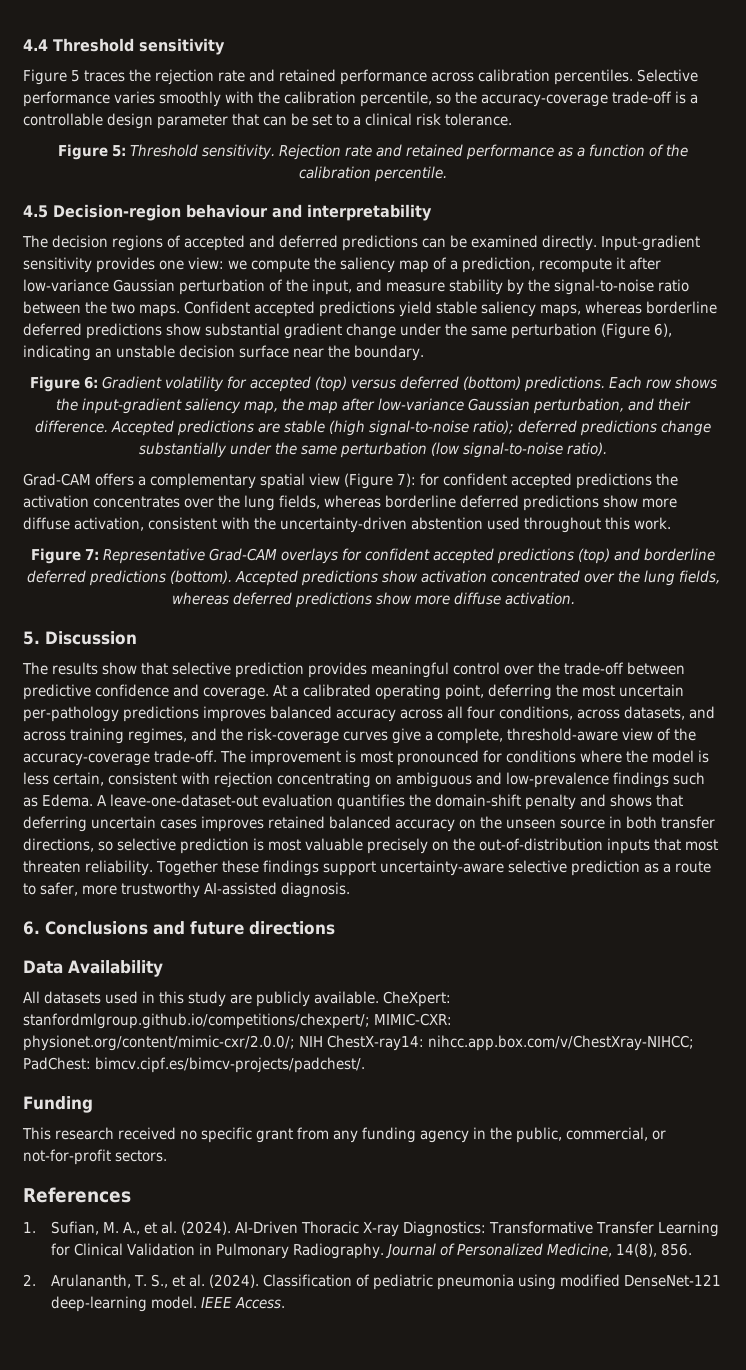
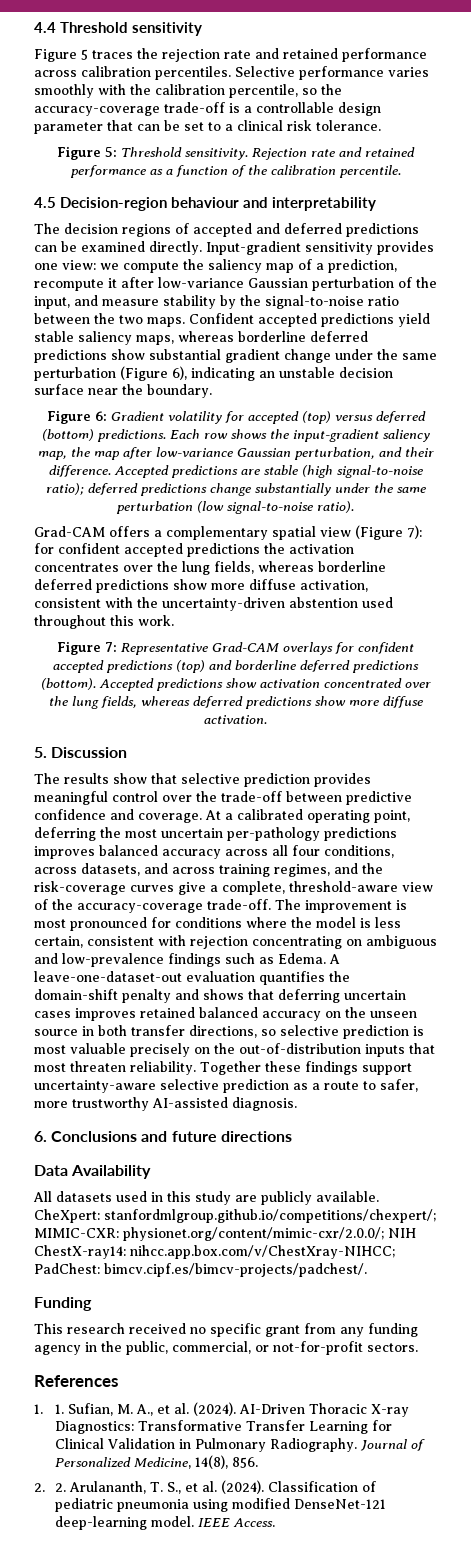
- 1. Sufian, M. A., et al. (2024).
+ 1. 1. Sufian, M. A., et al. (2024).
- 2. Arulananth, T. S., et al. (2024).
+ 2. 2. Arulananth, T. S., et al. (2024).

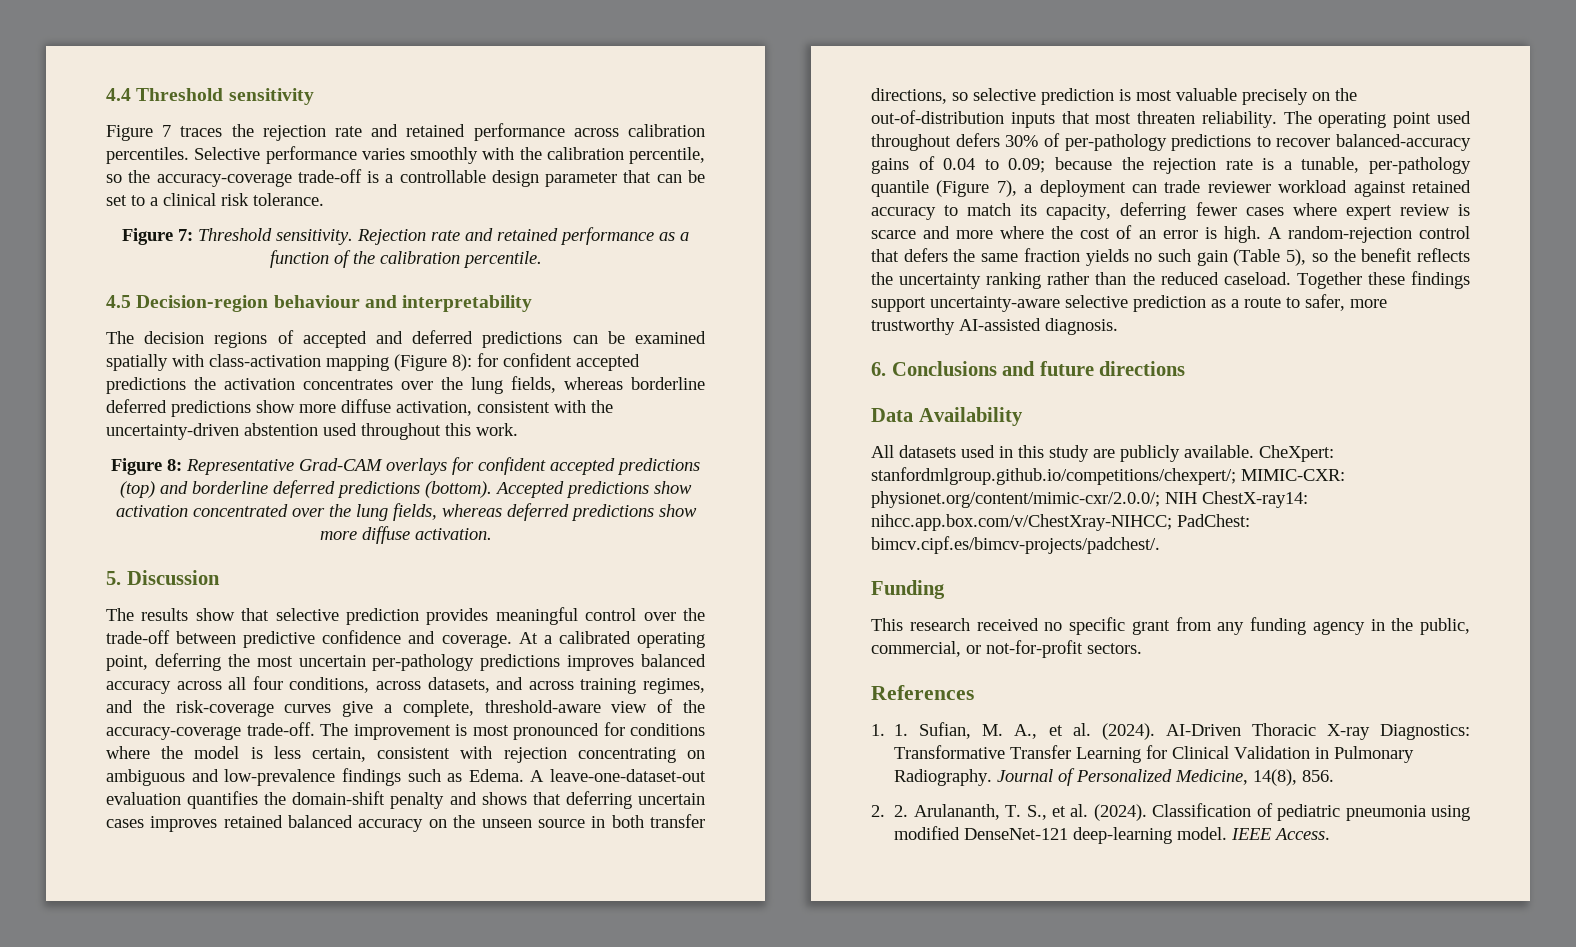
- Figure 5 traces the rejection rate and retained performance across calibration percentiles.
+ Figure 7 traces the rejection rate and retained performance across calibration percentiles.
- Figure 5: Threshold sensitivity.
+ Figure 7: Threshold sensitivity.
- The decision regions of accepted and deferred predictions can be examined directly. Input-gradient sensitivity provides one view: we compute the saliency map of a prediction, recompute it after low-variance Gaussian perturbation of the input, and measure stability by the signal-to-noise ratio between the two maps. Confident accepted predictions yield stable saliency maps, whereas borderline deferred predictions show substantial gradient change under the same perturbation (Figure 6), indicating an unstable decision surface near the boundary.
- Figure 6: Gradient volatility for accepted (top) versus deferred (bottom) predictions. Each row shows the input-gradient saliency map, the map after low-variance Gaussian perturbation, and their difference. Accepted predictions are stable (high signal-to-noise ratio); deferred predictions change substantially under the same perturbation (low signal-to-noise ratio).
- Grad-CAM offers a complementary spatial view (Figure 7): for confident accepted predictions the activation concentrates over the lung fields, whereas borderline deferred predictions show more diffuse activation, consistent with the uncertainty-driven abstention used throughout this work.
+ The decision regions of accepted and deferred predictions can be examined spatially with class-activation mapping (Figure 8): for confident accepted predictions the activation concentrates over the lung fields, whereas borderline deferred predictions show more diffuse activation, consistent with the uncertainty-driven abstention used throughout this work.
- Figure 7: Representative Grad-CAM overlays for confident accepted predictions (top) and borderline deferred predictions (bottom).
+ Figure 8: Representative Grad-CAM overlays for confident accepted predictions (top) and borderline deferred predictions (bottom).
+ The operating point used throughout defers 30% of per-pathology predictions to recover balanced-accuracy gains of 0.04 to 0.09; because the rejection rate is a tunable, per-pathology quantile (Figure 7), a deployment can trade reviewer workload against retained accuracy to match its capacity, deferring fewer cases where expert review is scarce and more where the cost of an error is high. A random-rejection control that defers the same fraction yields no such gain (Table 5), so the benefit reflects the uncertainty ranking rather than the reduced caseload.

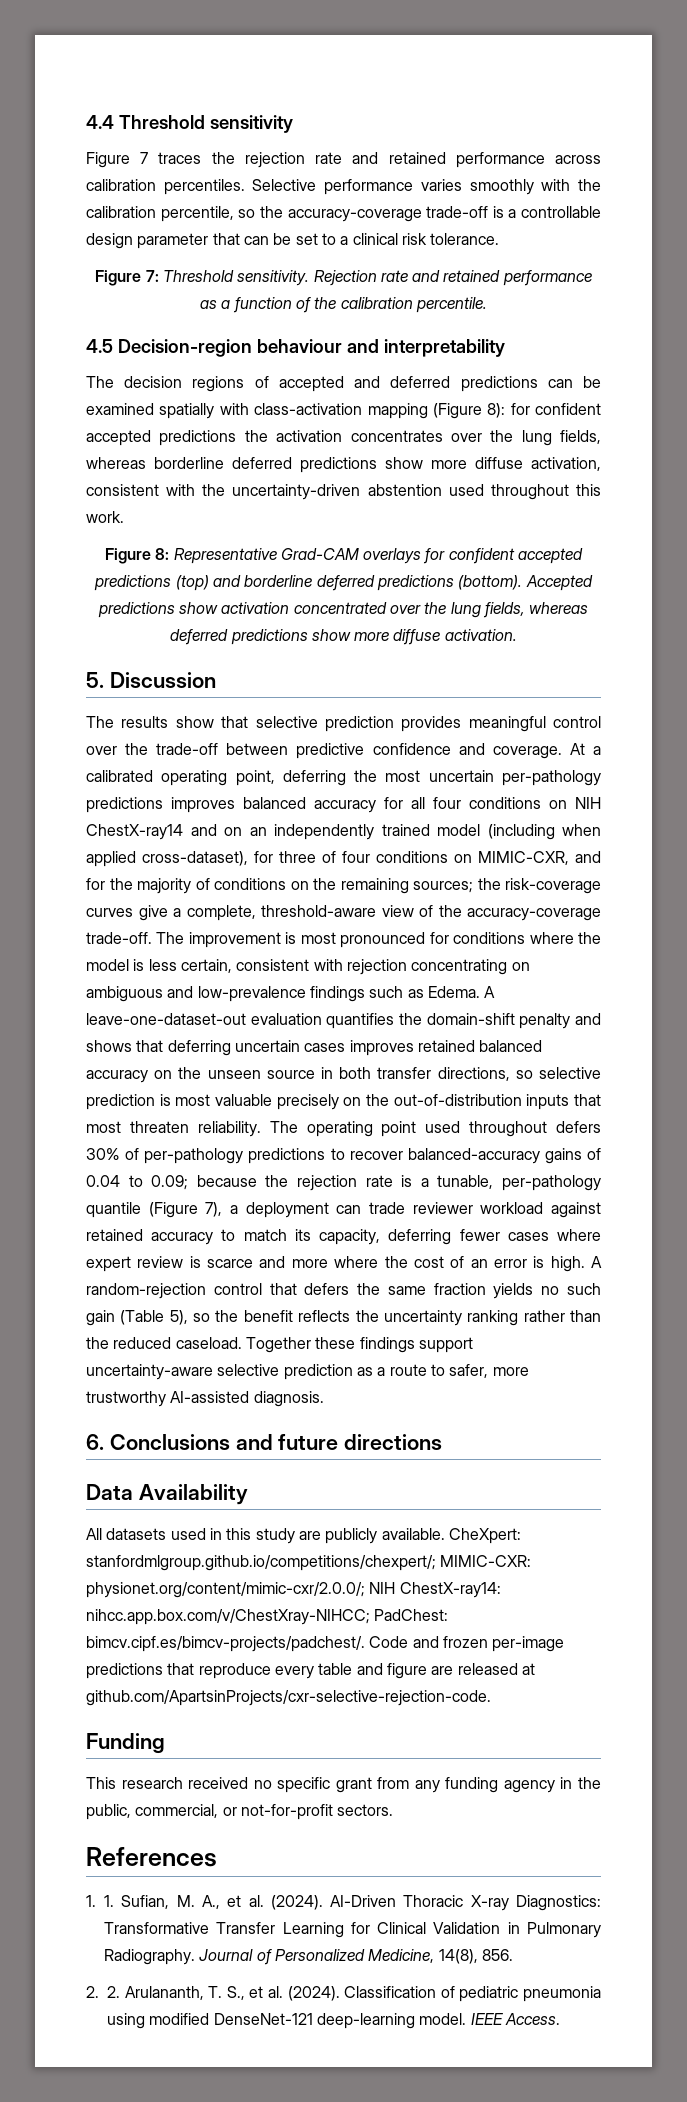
- At a calibrated operating point, deferring the most uncertain per-pathology predictions improves balanced accuracy across all four conditions, across datasets, and across training regimes, and the risk-coverage curves give a complete, threshold-aware view of the accuracy-coverage trade-off.
+ At a calibrated operating point, deferring the most uncertain per-pathology predictions improves balanced accuracy for all four conditions on NIH ChestX-ray14 and on an independently trained model (including when applied cross-dataset), for three of four conditions on MIMIC-CXR, and for the majority of conditions on the remaining sources; the risk-coverage curves give a complete, threshold-aware view of the accuracy-coverage trade-off.
- CheXpert: stanfordmlgroup.github.io/competitions/chexpert/; MIMIC-CXR: physionet.org/content/mimic-cxr/2.0.0/; NIH ChestX-ray14: nihcc.app.box.com/v/ChestXray-NIHCC; PadChest: bimcv.cipf.es/bimcv-projects/padchest/.
+ CheXpert: stanfordmlgroup.github.io/competitions/chexpert/; MIMIC-CXR: physionet.org/content/mimic-cxr/2.0.0/; NIH ChestX-ray14: nihcc.app.box.com/v/ChestXray-NIHCC; PadChest: bimcv.cipf.es/bimcv-projects/padchest/. Code and frozen per-image predictions that reproduce every table and figure are released at github.com/ApartsinProjects/cxr-selective-rejection-code.

